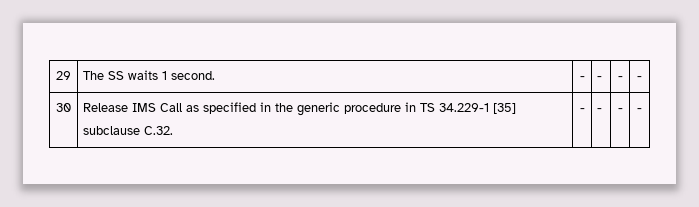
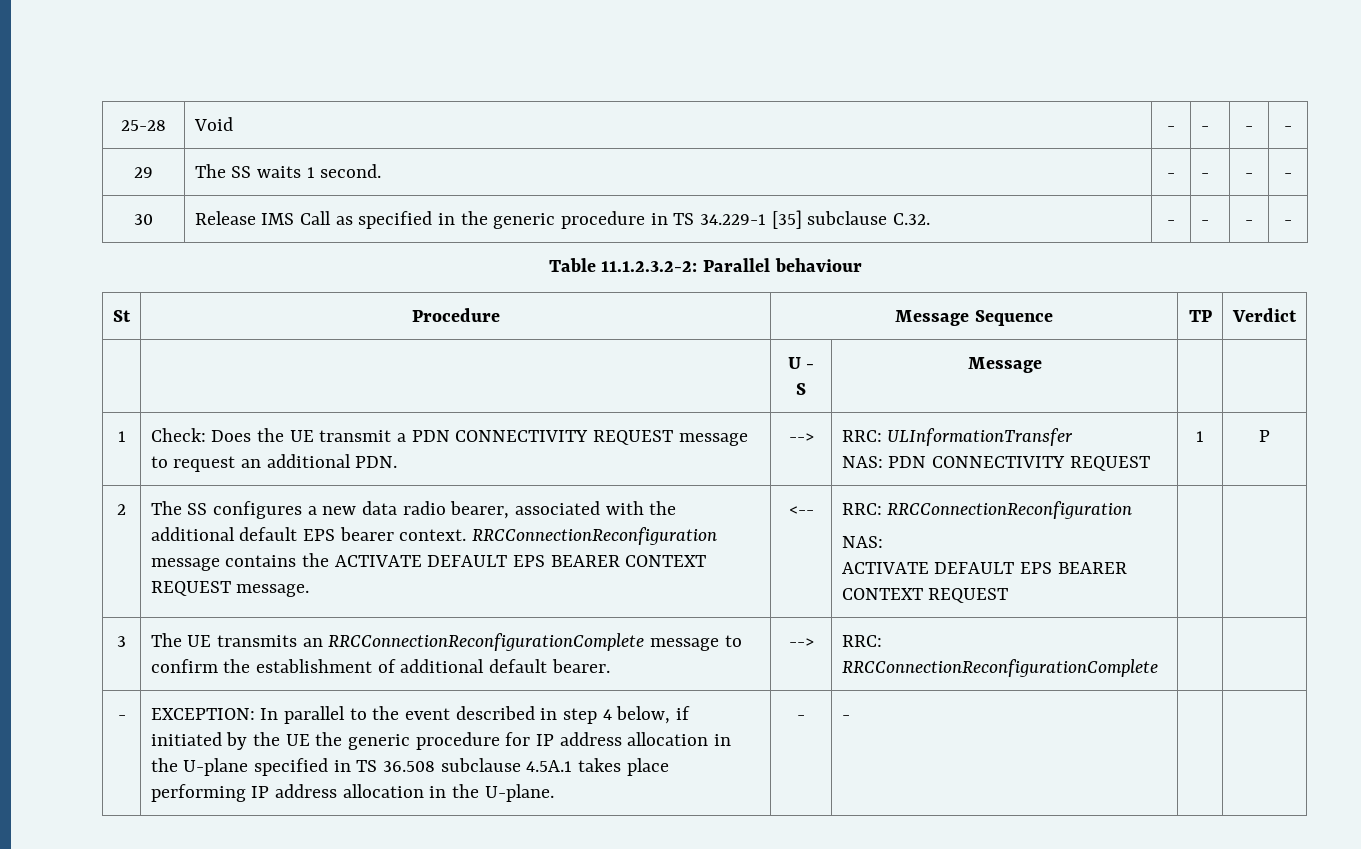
+ 25-28 | Void | - | - | - | -
+ Table 11.1.2.3.2-2: Parallel behaviour
+ St | Procedure | Message Sequence | TP | Verdict
+ | | U - S | Message | |
+ 1 | Check: Does the UE transmit a PDN CONNECTIVITY REQUEST message to request an additional PDN. | --> | RRC: ULInformationTransfer
+ NAS: PDN CONNECTIVITY REQUEST | 1 | P
+ 2 | The SS configures a new data radio bearer, associated with the additional default EPS bearer context. RRCConnectionReconfiguration message contains the ACTIVATE DEFAULT EPS BEARER CONTEXT REQUEST message. | <-- | RRC: RRCConnectionReconfiguration
+ NAS:
+ ACTIVATE DEFAULT EPS BEARER CONTEXT REQUEST | |
+ 3 | The UE transmits an RRCConnectionReconfigurationComplete message to confirm the establishment of additional default bearer. | --> | RRC: RRCConnectionReconfigurationComplete | |
+ - | EXCEPTION: In parallel to the event described in step 4 below, if initiated by the UE the generic procedure for IP address allocation in the U-plane specified in TS 36.508 subclause 4.5A.1 takes place performing IP address allocation in the U-plane. | - | -

